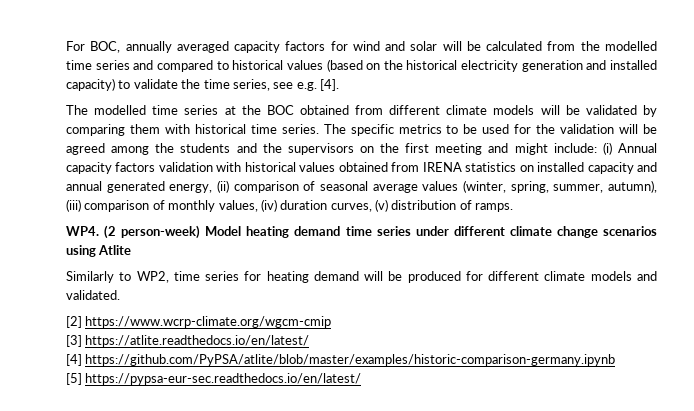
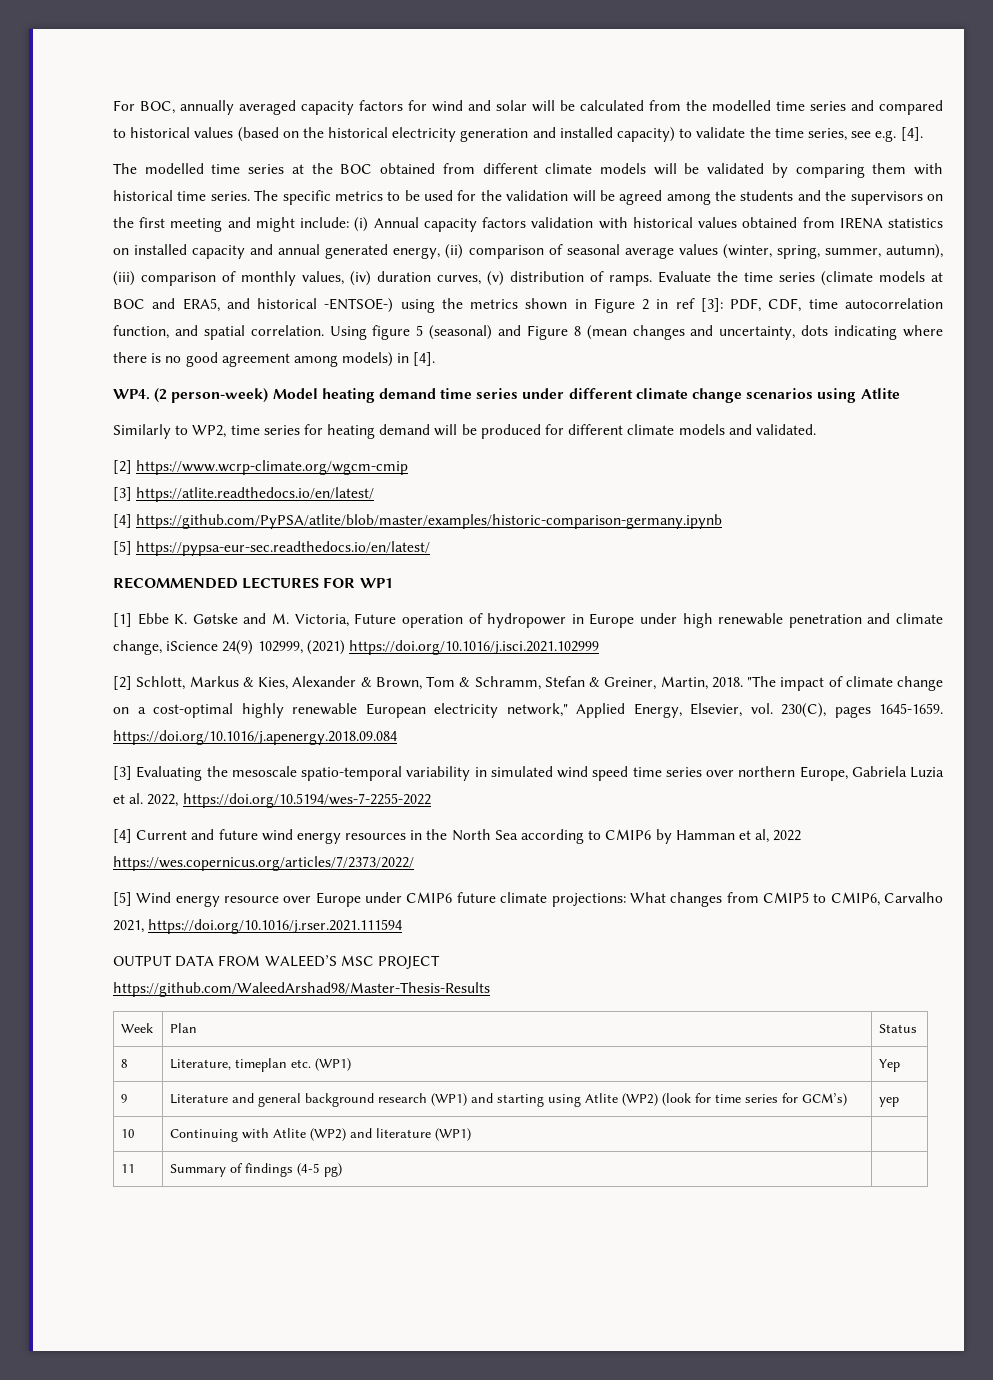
+ Evaluate the time series (climate models at BOC and ERA5, and historical -ENTSOE-) using the metrics shown in Figure 2 in ref [3]: PDF, CDF, time autocorrelation function, and spatial correlation. Using figure 5 (seasonal) and Figure 8 (mean changes and uncertainty, dots indicating where there is no good agreement among models) in [4].
+ RECOMMENDED LECTURES FOR WP1
+ [1] Ebbe K. Gøtske and M. Victoria, Future operation of hydropower in Europe under high renewable penetration and climate change, iScience 24(9) 102999, (2021) https://doi.org/10.1016/j.isci.2021.102999
+ [2] Schlott, Markus & Kies, Alexander & Brown, Tom & Schramm, Stefan & Greiner, Martin, 2018. "The impact of climate change on a cost-optimal highly renewable European electricity network," Applied Energy, Elsevier, vol. 230(C), pages 1645-1659. https://doi.org/10.1016/j.apenergy.2018.09.084
+ [3] Evaluating the mesoscale spatio-temporal variability in simulated wind speed time series over northern Europe, Gabriela Luzia et al. 2022, https://doi.org/10.5194/wes-7-2255-2022
+ [4] Current and future wind energy resources in the North Sea according to CMIP6 by Hamman et al, 2022 https://wes.copernicus.org/articles/7/2373/2022/
+ [5] Wind energy resource over Europe under CMIP6 future climate projections: What changes from CMIP5 to CMIP6, Carvalho 2021, https://doi.org/10.1016/j.rser.2021.111594
+ OUTPUT DATA FROM WALEED’S MSC PROJECT
+ https://github.com/WaleedArshad98/Master-Thesis-Results
+ Week | Plan | Status
+ 8 | Literature, timeplan etc. (WP1) | Yep
+ 9 | Literature and general background research (WP1) and starting using Atlite (WP2) (look for time series for GCM’s) | yep
+ 10 | Continuing with Atlite (WP2) and literature (WP1) |
+ 11 | Summary of findings (4-5 pg) |

